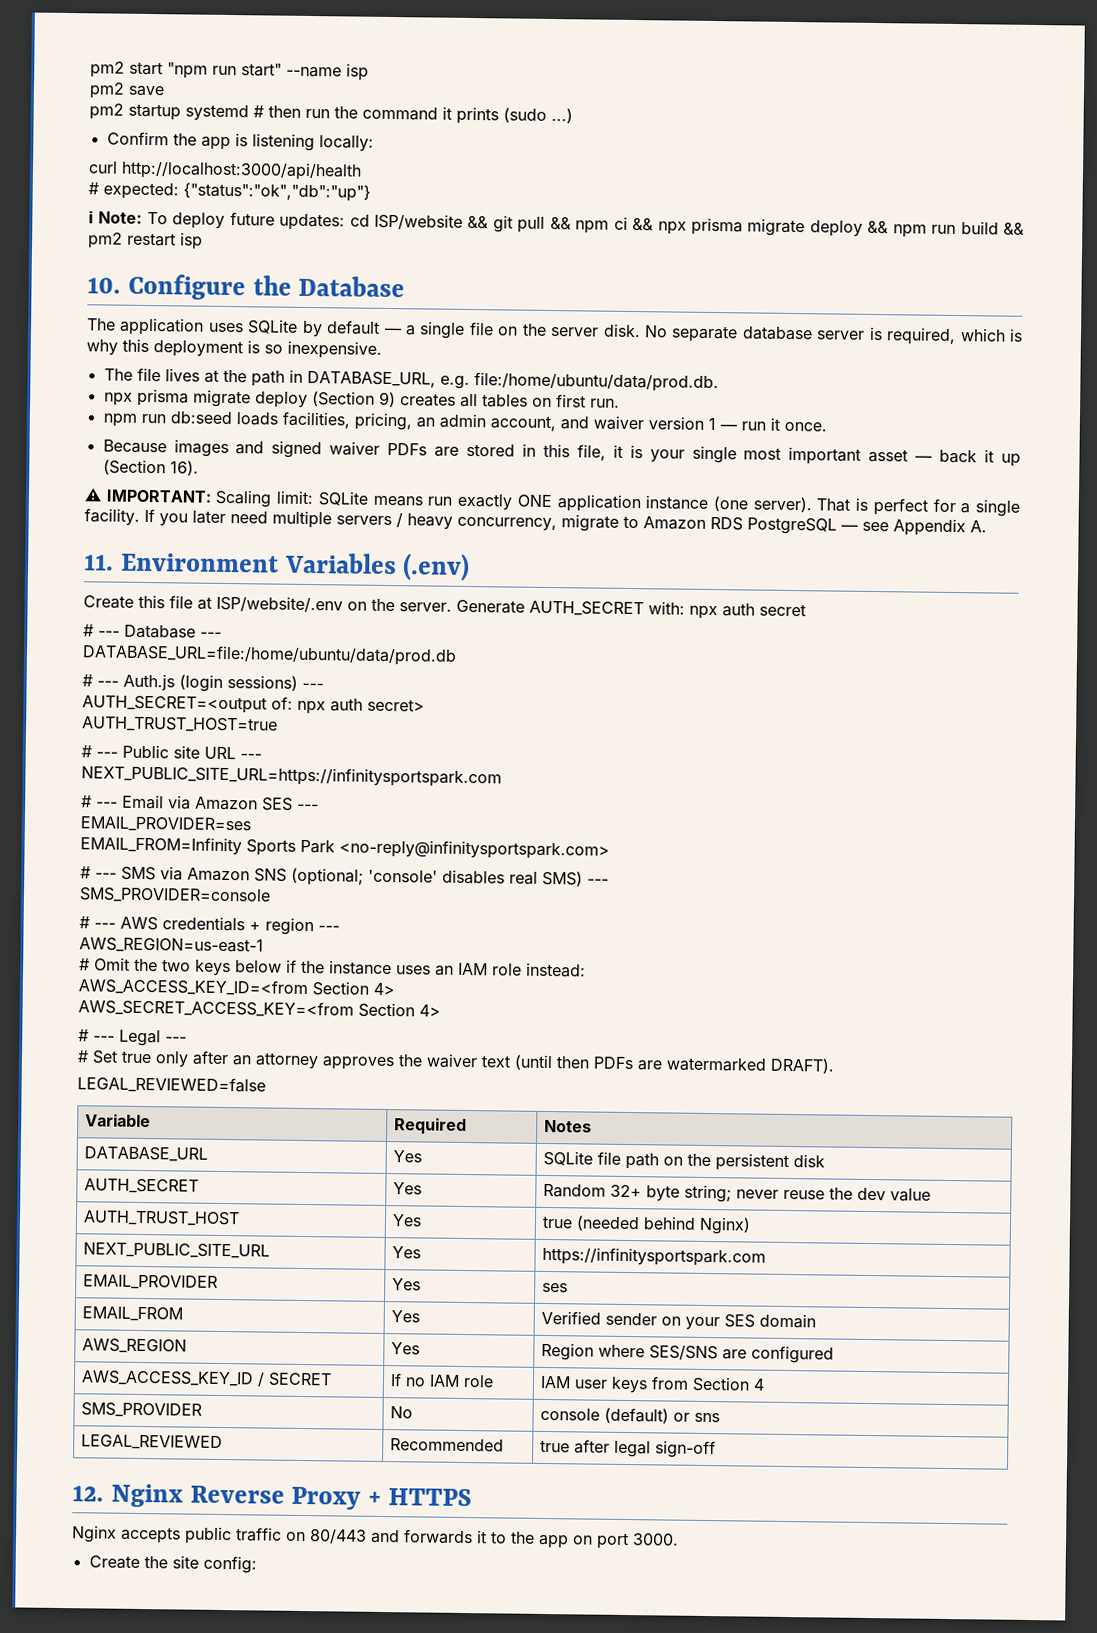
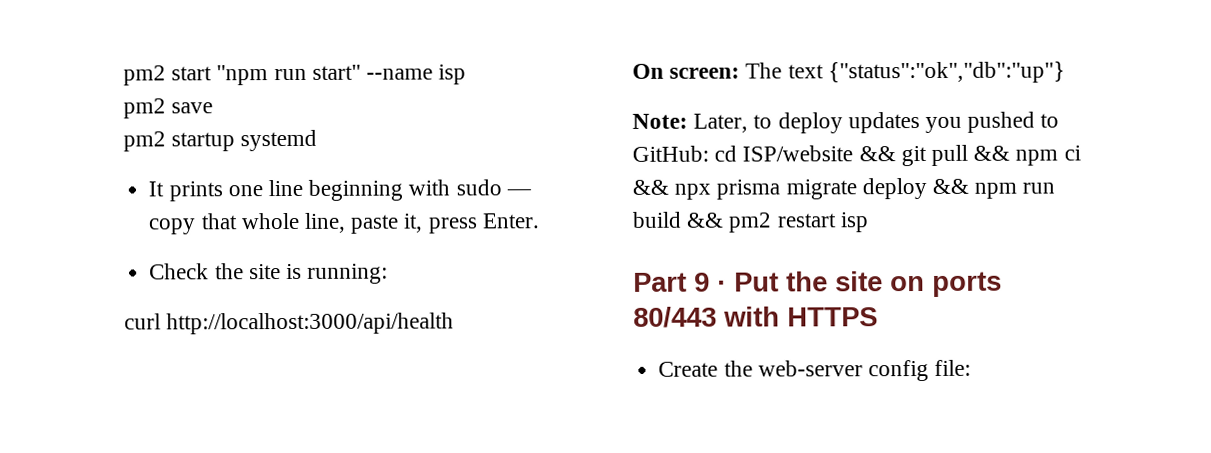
- pm2 startup systemd # then run the command it prints (sudo ...)
- Confirm the app is listening locally:
+ pm2 startup systemd
+ It prints one line beginning with sudo — copy that whole line, paste it, press Enter.
+ Check the site is running:
  curl http://localhost:3000/api/health
- # expected: {"status":"ok","db":"up"}
- ℹ Note: To deploy future updates: cd ISP/website && git pull && npm ci && npx prisma migrate deploy && npm run build && pm2 restart isp
+ On screen: The text {"status":"ok","db":"up"}
+ Note: Later, to deploy updates you pushed to GitHub: cd ISP/website && git pull && npm ci && npx prisma migrate deploy && npm run build && pm2 restart isp
- 10. Configure the Database
- The application uses SQLite by default — a single file on the server disk. No separate database server is required, which is why this deployment is so inexpensive.
- The file lives at the path in DATABASE_URL, e.g. file:/home/ubuntu/data/prod.db.
- npx prisma migrate deploy (Section 9) creates all tables on first run.
- npm run db:seed loads facilities, pricing, an admin account, and waiver version 1 — run it once.
- Because images and signed waiver PDFs are stored in this file, it is your single most important asset — back it up (Section 16).
- ⚠ IMPORTANT: Scaling limit: SQLite means run exactly ONE application instance (one server). That is perfect for a single facility. If you later need multiple servers / heavy concurrency, migrate to Amazon RDS PostgreSQL — see Appendix A.
- 11. Environment Variables (.env)
- Create this file at ISP/website/.env on the server. Generate AUTH_SECRET with: npx auth secret
- # --- Database ---
- DATABASE_URL=file:/home/ubuntu/data/prod.db
- # --- Auth.js (login sessions) ---
- AUTH_SECRET=<output of: npx auth secret>
- AUTH_TRUST_HOST=true
- # --- Public site URL ---
- NEXT_PUBLIC_SITE_URL=https://infinitysportspark.com
- # --- Email via Amazon SES ---
- EMAIL_PROVIDER=ses
- EMAIL_FROM=Infinity Sports Park <no-reply@infinitysportspark.com>
- # --- SMS via Amazon SNS (optional; 'console' disables real SMS) ---
- SMS_PROVIDER=console
- # --- AWS credentials + region ---
- AWS_REGION=us-east-1
- # Omit the two keys below if the instance uses an IAM role instead:
- AWS_ACCESS_KEY_ID=<from Section 4>
- AWS_SECRET_ACCESS_KEY=<from Section 4>
- # --- Legal ---
- # Set true only after an attorney approves the waiver text (until then PDFs are watermarked DRAFT).
- LEGAL_REVIEWED=false
- Variable | Required | Notes
- DATABASE_URL | Yes | SQLite file path on the persistent disk
- AUTH_SECRET | Yes | Random 32+ byte string; never reuse the dev value
- AUTH_TRUST_HOST | Yes | true (needed behind Nginx)
- NEXT_PUBLIC_SITE_URL | Yes | https://infinitysportspark.com
- EMAIL_PROVIDER | Yes | ses
- EMAIL_FROM | Yes | Verified sender on your SES domain
- AWS_REGION | Yes | Region where SES/SNS are configured
- AWS_ACCESS_KEY_ID / SECRET | If no IAM role | IAM user keys from Section 4
- SMS_PROVIDER | No | console (default) or sns
- LEGAL_REVIEWED | Recommended | true after legal sign-off
- 12. Nginx Reverse Proxy + HTTPS
- Nginx accepts public traffic on 80/443 and forwards it to the app on port 3000.
+ Part 9 · Put the site on ports 80/443 with HTTPS
- Create the site config:
+ Create the web-server config file:

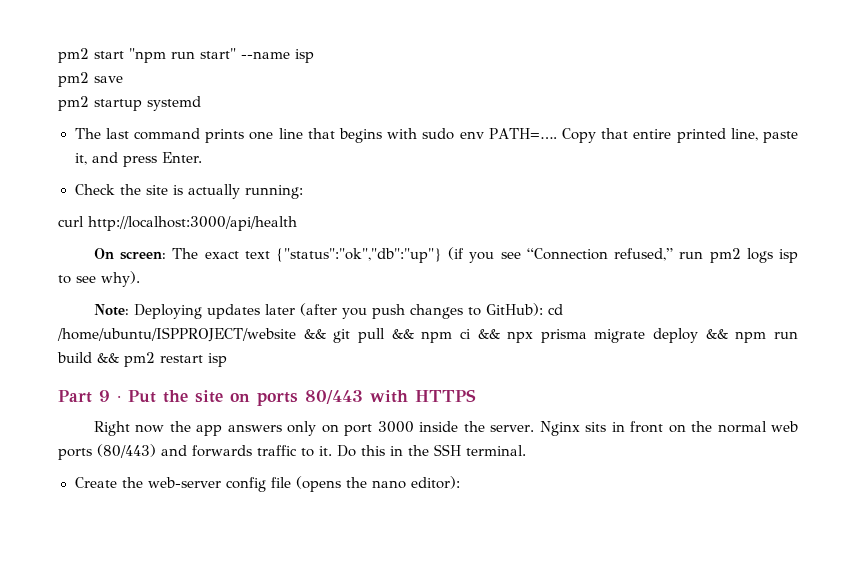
- It prints one line beginning with sudo — copy that whole line, paste it, press Enter.
+ The last command prints one line that begins with sudo env PATH=…. Copy that entire printed line, paste it, and press Enter.
- Check the site is running:
+ Check the site is actually running:
- On screen: The text {"status":"ok","db":"up"}
- Note: Later, to deploy updates you pushed to GitHub: cd ISP/website && git pull && npm ci && npx prisma migrate deploy && npm run build && pm2 restart isp
+ On screen: The exact text {"status":"ok","db":"up"} (if you see “Connection refused,” run pm2 logs isp to see why).
+ Note: Deploying updates later (after you push changes to GitHub): cd /home/ubuntu/ISPPROJECT/website && git pull && npm ci && npx prisma migrate deploy && npm run build && pm2 restart isp
+ Right now the app answers only on port 3000 inside the server. Nginx sits in front on the normal web ports (80/443) and forwards traffic to it. Do this in the SSH terminal.
- Create the web-server config file:
+ Create the web-server config file (opens the nano editor):

